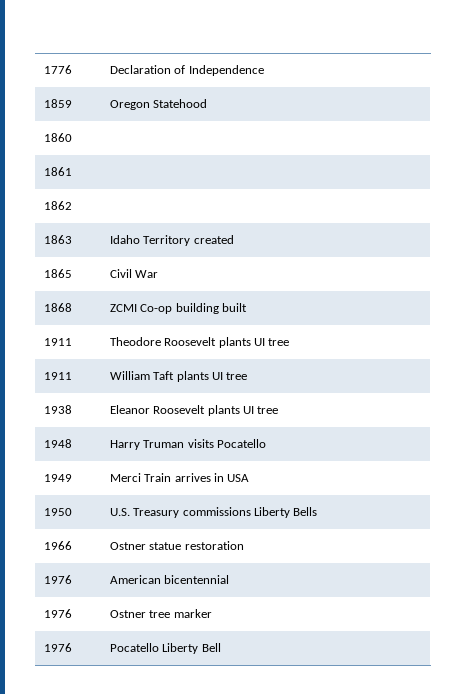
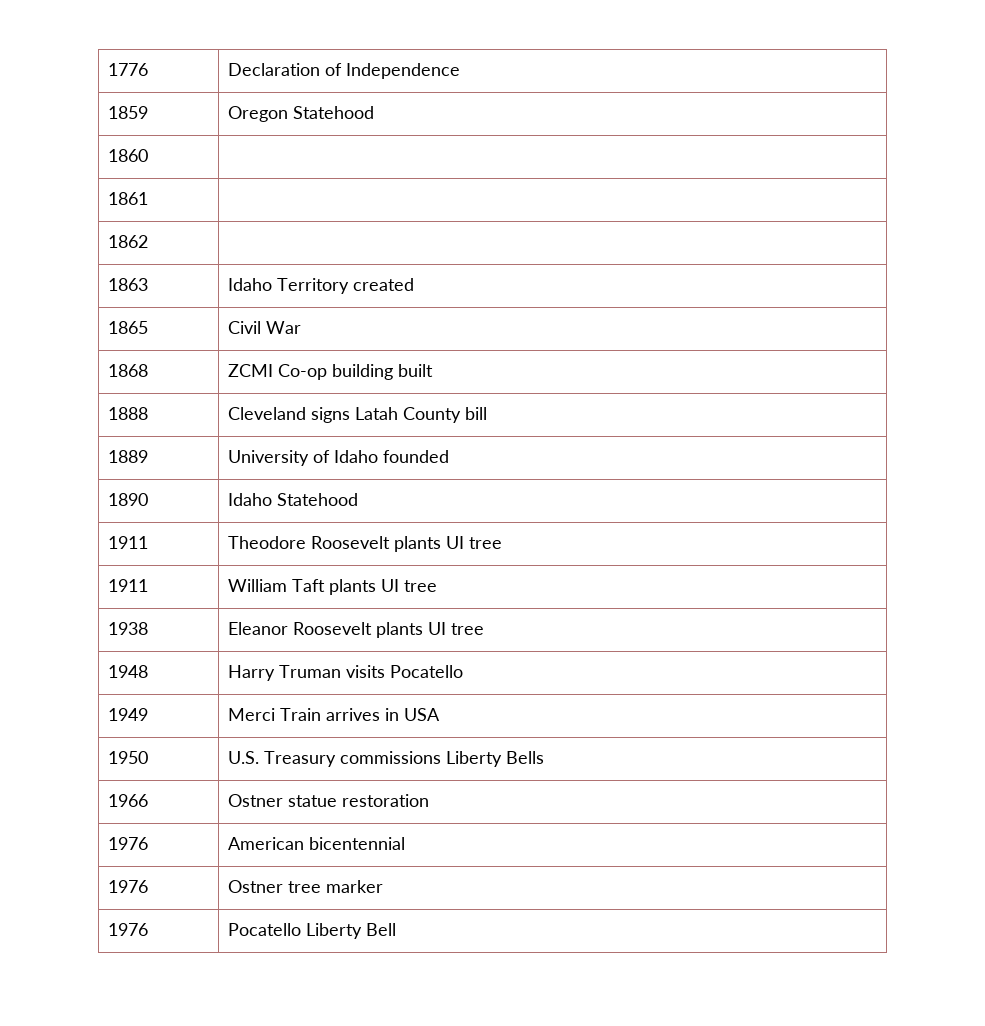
+ 1888 | Cleveland signs Latah County bill
+ 1889 | University of Idaho founded
+ 1890 | Idaho Statehood

